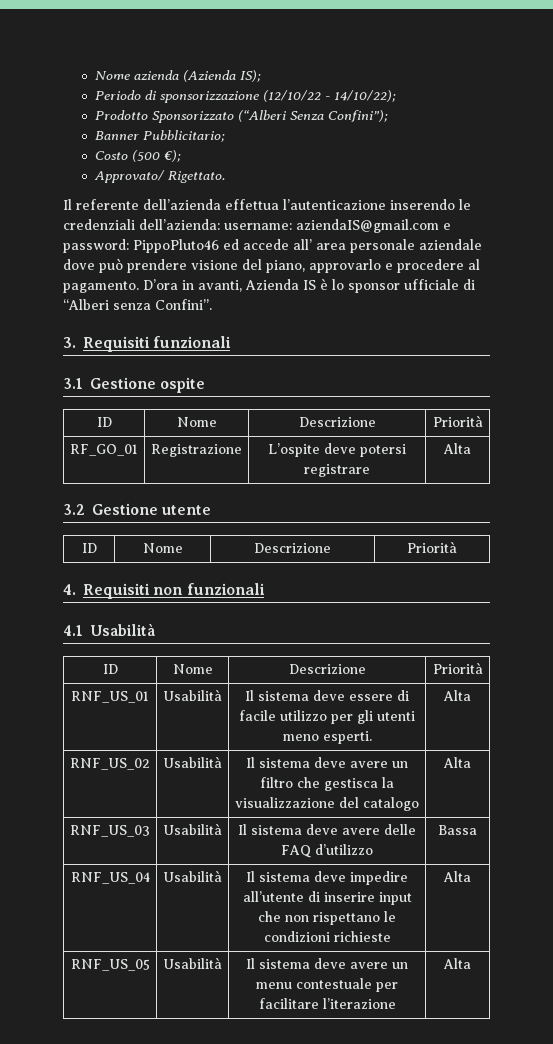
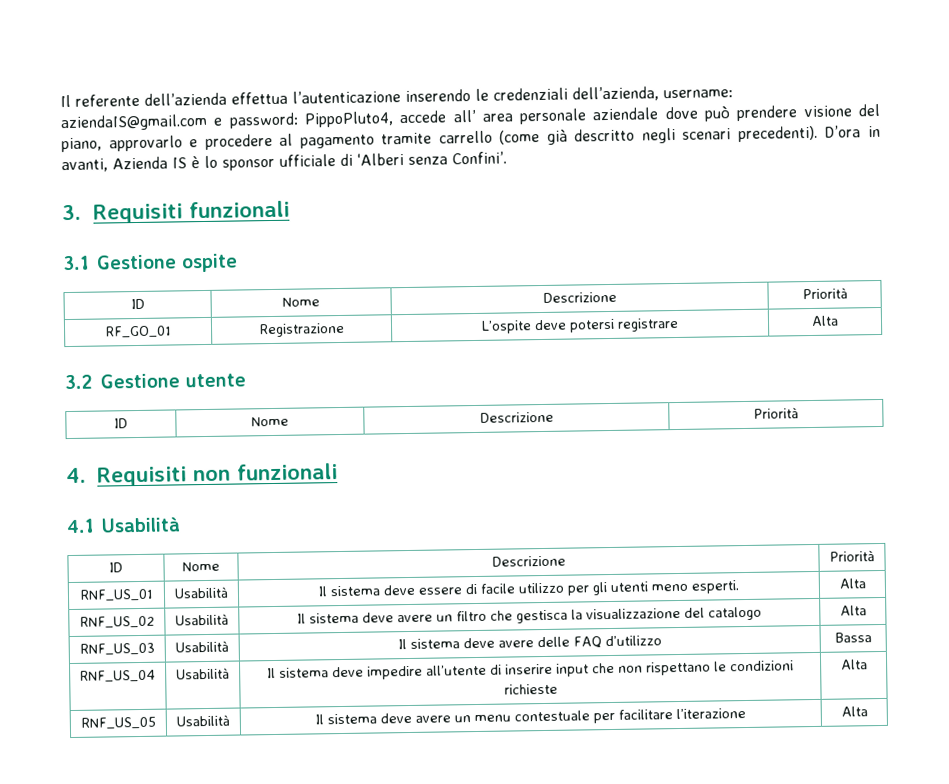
- Nome azienda (Azienda IS);
- Periodo di sponsorizzazione (12/10/22 - 14/10/22);
- Prodotto Sponsorizzato (“Alberi Senza Confini”);
- Banner Pubblicitario;
- Costo (500 €);
- Approvato/ Rigettato.
- Il referente dell’azienda effettua l’autenticazione inserendo le credenziali dell’azienda: username: aziendaIS@gmail.com e password: PippoPluto46 ed accede all’ area personale aziendale dove può prendere visione del piano, approvarlo e procedere al pagamento.
+ Il referente dell’azienda effettua l’autenticazione inserendo le credenziali dell’azienda, username: aziendaIS@gmail.com e password: PippoPluto4, accede all’ area personale aziendale dove può prendere visione del piano, approvarlo e procedere al pagamento tramite carrello (come già descritto negli scenari precedenti).
- D’ora in avanti, Azienda IS è lo sponsor ufficiale di “Alberi senza Confini”.
+ D’ora in avanti, Azienda IS è lo sponsor ufficiale di ‘Alberi senza Confini’.

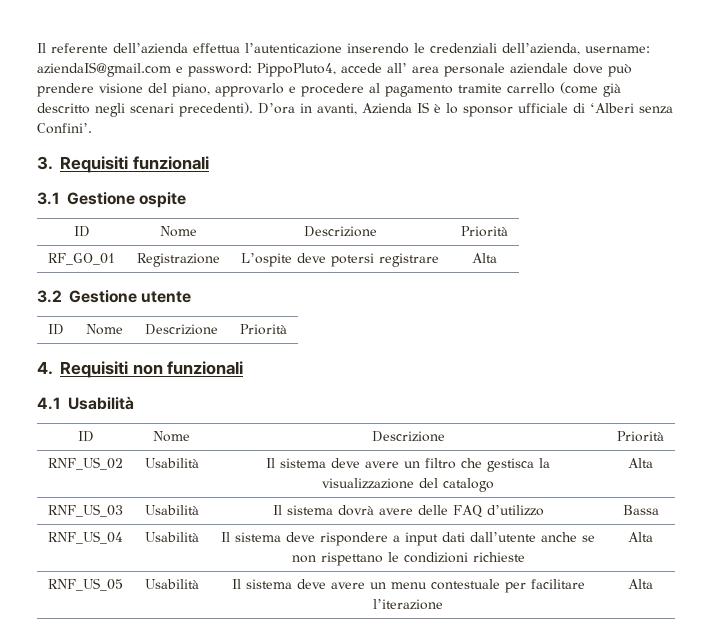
- RNF_US_01 | Usabilità | Il sistema deve essere di facile utilizzo per gli utenti meno esperti. | Alta
- RNF_US_03 | Usabilità | Il sistema deve avere delle FAQ d’utilizzo | Bassa
+ RNF_US_03 | Usabilità | Il sistema dovrà avere delle FAQ d’utilizzo | Bassa
- RNF_US_04 | Usabilità | Il sistema deve impedire all’utente di inserire input che non rispettano le condizioni richieste | Alta
+ RNF_US_04 | Usabilità | Il sistema deve rispondere a input dati dall’utente anche se non rispettano le condizioni richieste | Alta

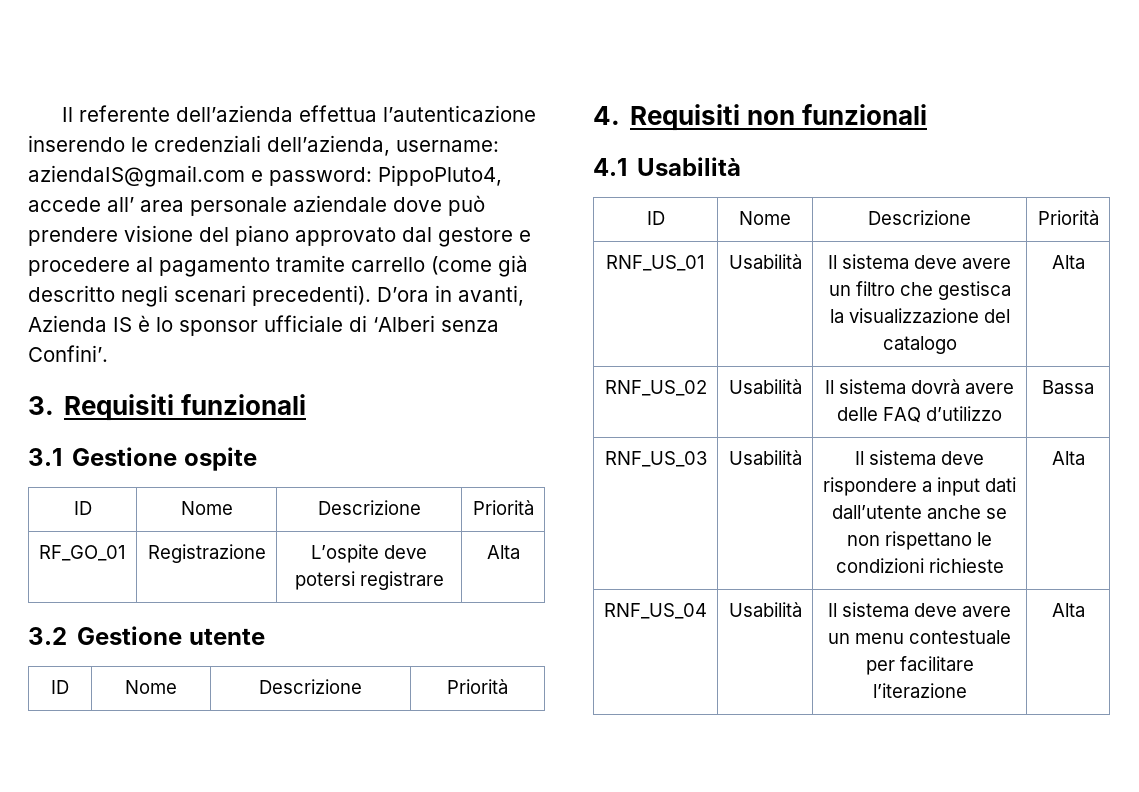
- Il referente dell’azienda effettua l’autenticazione inserendo le credenziali dell’azienda, username: aziendaIS@gmail.com e password: PippoPluto4, accede all’ area personale aziendale dove può prendere visione del piano, approvarlo e procedere al pagamento tramite carrello (come già descritto negli scenari precedenti).
+ Il referente dell’azienda effettua l’autenticazione inserendo le credenziali dell’azienda, username: aziendaIS@gmail.com e password: PippoPluto4, accede all’ area personale aziendale dove può prendere visione del piano approvato dal gestore e procedere al pagamento tramite carrello (come già descritto negli scenari precedenti).
- RNF_US_02 | Usabilità | Il sistema deve avere un filtro che gestisca la visualizzazione del catalogo | Alta
+ RNF_US_01 | Usabilità | Il sistema deve avere un filtro che gestisca la visualizzazione del catalogo | Alta
- RNF_US_03 | Usabilità | Il sistema dovrà avere delle FAQ d’utilizzo | Bassa
+ RNF_US_02 | Usabilità | Il sistema dovrà avere delle FAQ d’utilizzo | Bassa
- RNF_US_04 | Usabilità | Il sistema deve rispondere a input dati dall’utente anche se non rispettano le condizioni richieste | Alta
+ RNF_US_03 | Usabilità | Il sistema deve rispondere a input dati dall’utente anche se non rispettano le condizioni richieste | Alta
- RNF_US_05 | Usabilità | Il sistema deve avere un menu contestuale per facilitare l’iterazione | Alta
+ RNF_US_04 | Usabilità | Il sistema deve avere un menu contestuale per facilitare l’iterazione | Alta

